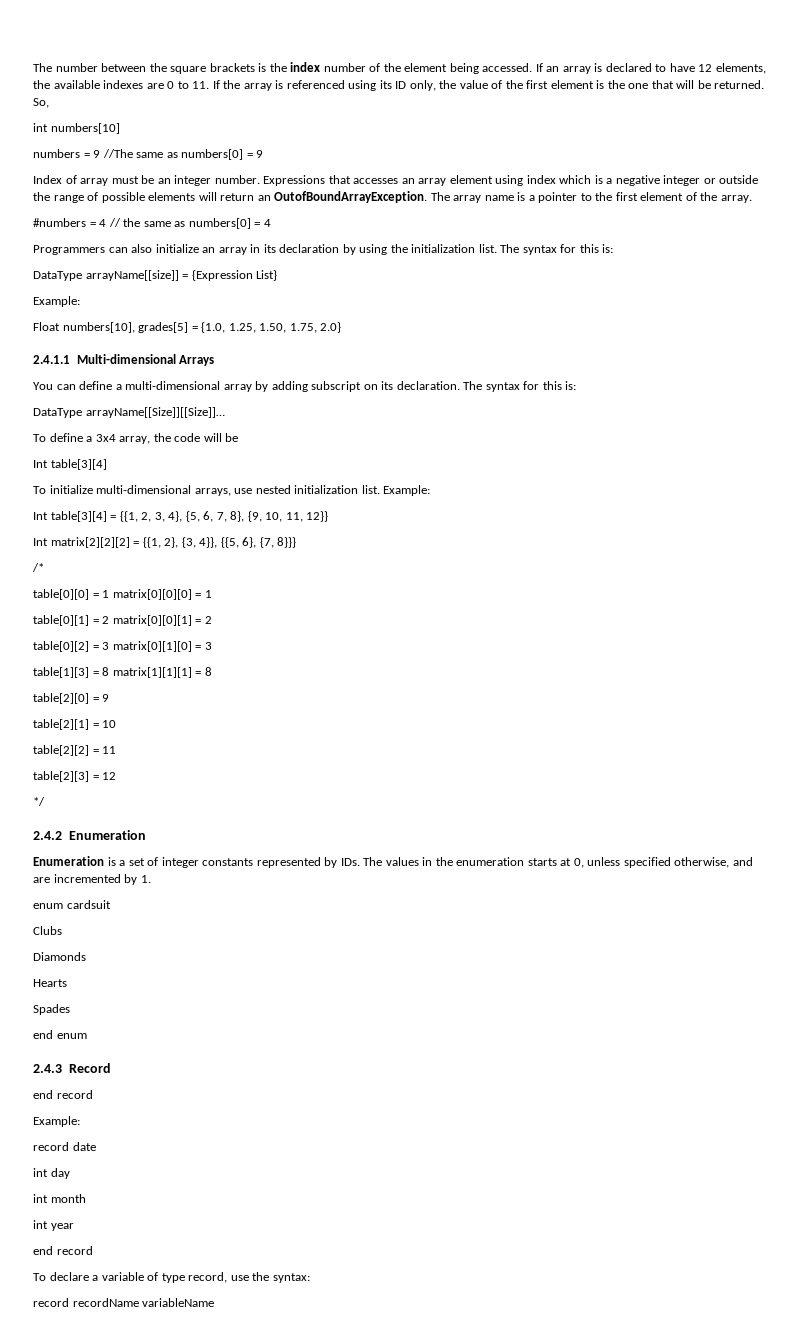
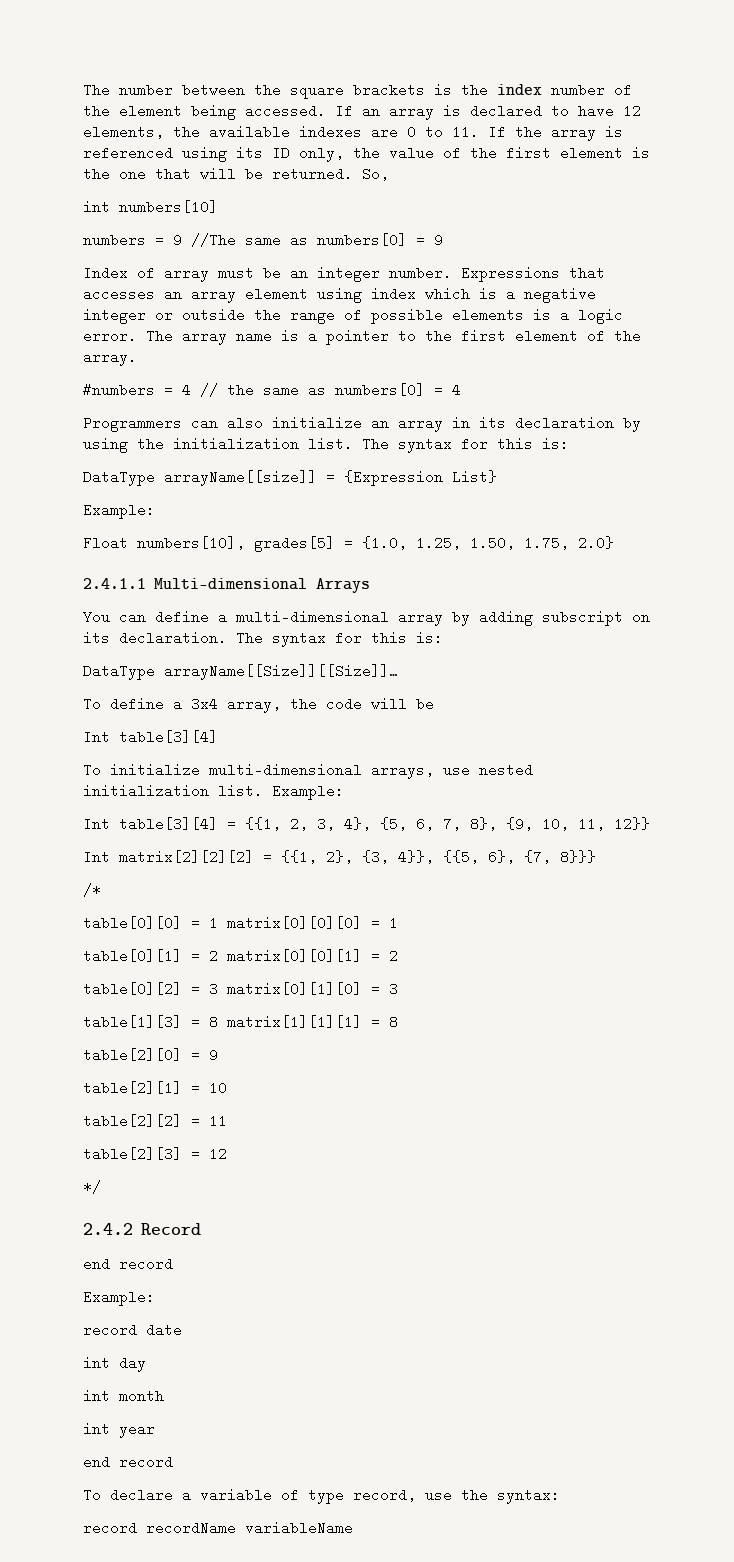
- Expressions that accesses an array element using index which is a negative integer or outside the range of possible elements will return an OutofBoundArrayException.
+ Expressions that accesses an array element using index which is a negative integer or outside the range of possible elements is a logic error.
- 2.4.2 Enumeration
- Enumeration is a set of integer constants represented by IDs. The values in the enumeration starts at 0, unless specified otherwise, and are incremented by 1.
- enum cardsuit
- Clubs
- Diamonds
- Hearts
- Spades
- end enum
- 2.4.3 Record
+ 2.4.2 Record

